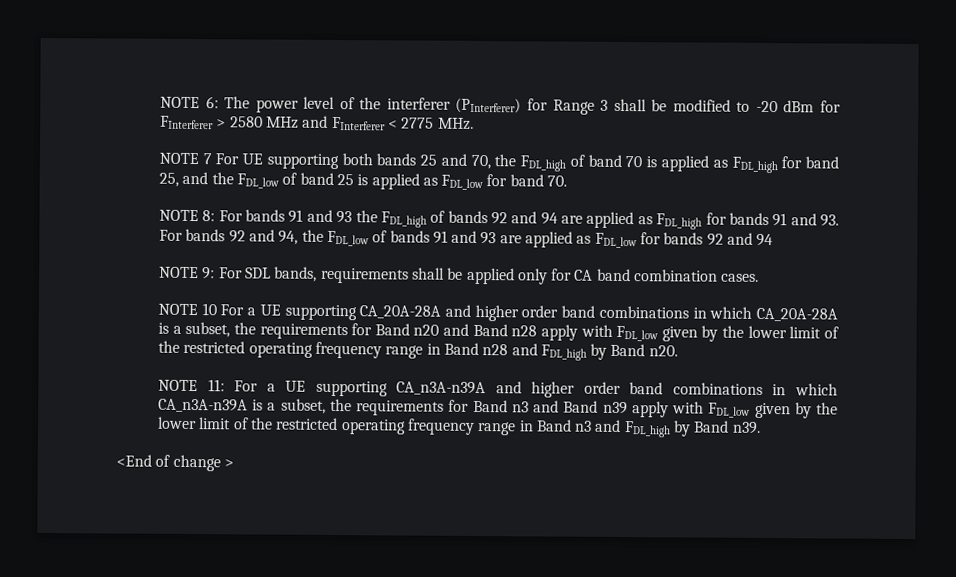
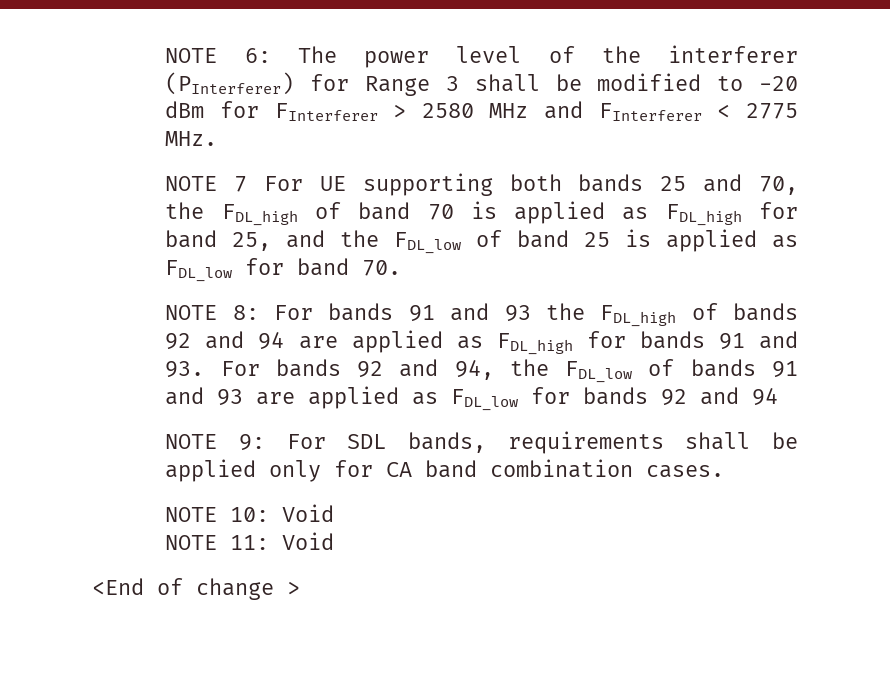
- NOTE 10 For a UE supporting CA_20A-28A and higher order band combinations in which CA_20A-28A is a subset, the requirements for Band n20 and Band n28 apply with FDL_low given by the lower limit of the restricted operating frequency range in Band n28 and FDL_high by Band n20.
- NOTE 11: For a UE supporting CA_n3A-n39A and higher order band combinations in which CA_n3A-n39A is a subset, the requirements for Band n3 and Band n39 apply with FDL_low given by the lower limit of the restricted operating frequency range in Band n3 and FDL_high by Band n39.
+ NOTE 10: Void
+ NOTE 11: Void

